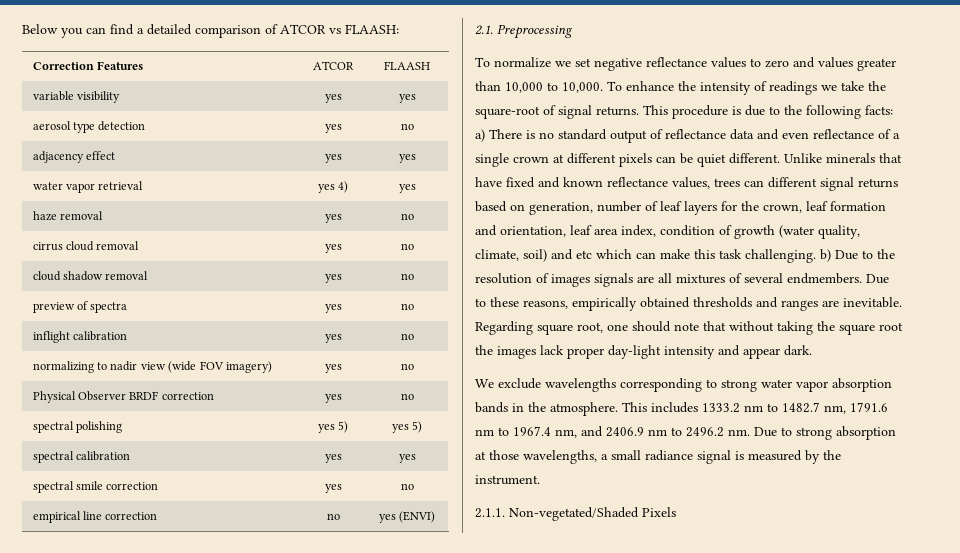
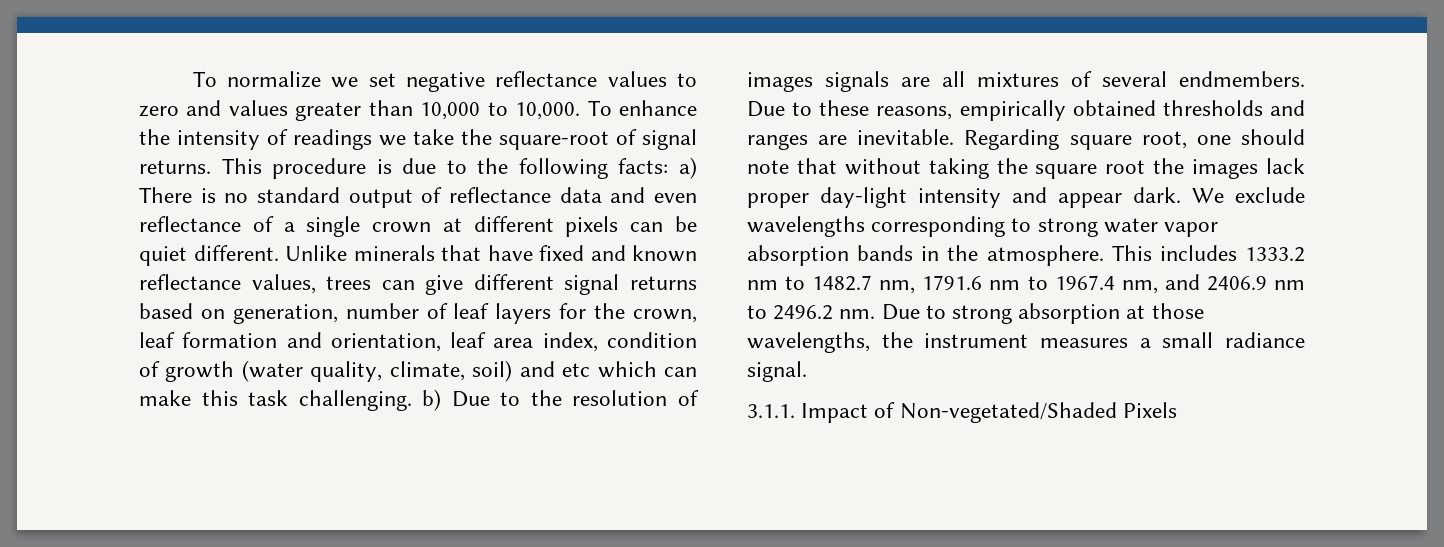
- Below you can find a detailed comparison of ATCOR vs FLAASH:
- Correction Features | ATCOR | FLAASH
- variable visibility | yes | yes
- aerosol type detection | yes | no
- adjacency effect | yes | yes
- water vapor retrieval | yes 4) | yes
- haze removal | yes | no
- cirrus cloud removal | yes | no
- cloud shadow removal | yes | no
- preview of spectra | yes | no
- inflight calibration | yes | no
- normalizing to nadir view (wide FOV imagery) | yes | no
- Physical Observer BRDF correction | yes | no
- spectral polishing | yes 5) | yes 5)
- spectral calibration | yes | yes
- spectral smile correction | yes | no
- empirical line correction | no | yes (ENVI)
- 2.1. Preprocessing
- Unlike minerals that have fixed and known reflectance values, trees can different signal returns based on generation, number of leaf layers for the crown, leaf formation and orientation, leaf area index, condition of growth (water quality, climate, soil) and etc which can make this task challenging. b) Due to the resolution of images signals are all mixtures of several endmembers.
+ Unlike minerals that have fixed and known reflectance values, trees can give different signal returns based on generation, number of leaf layers for the crown, leaf formation and orientation, leaf area index, condition of growth (water quality, climate, soil) and etc which can make this task challenging. b) Due to the resolution of images signals are all mixtures of several endmembers.
- Regarding square root, one should note that without taking the square root the images lack proper day-light intensity and appear dark.
- We exclude wavelengths corresponding to strong water vapor absorption bands in the atmosphere.
+ Regarding square root, one should note that without taking the square root the images lack proper day-light intensity and appear dark. We exclude wavelengths corresponding to strong water vapor absorption bands in the atmosphere.
- Due to strong absorption at those wavelengths, a small radiance signal is measured by the instrument.
- 2.1.1. Non-vegetated/Shaded Pixels
+ Due to strong absorption at those wavelengths, the instrument measures a small radiance signal.
+ 3.1.1. Impact of Non-vegetated/Shaded Pixels

